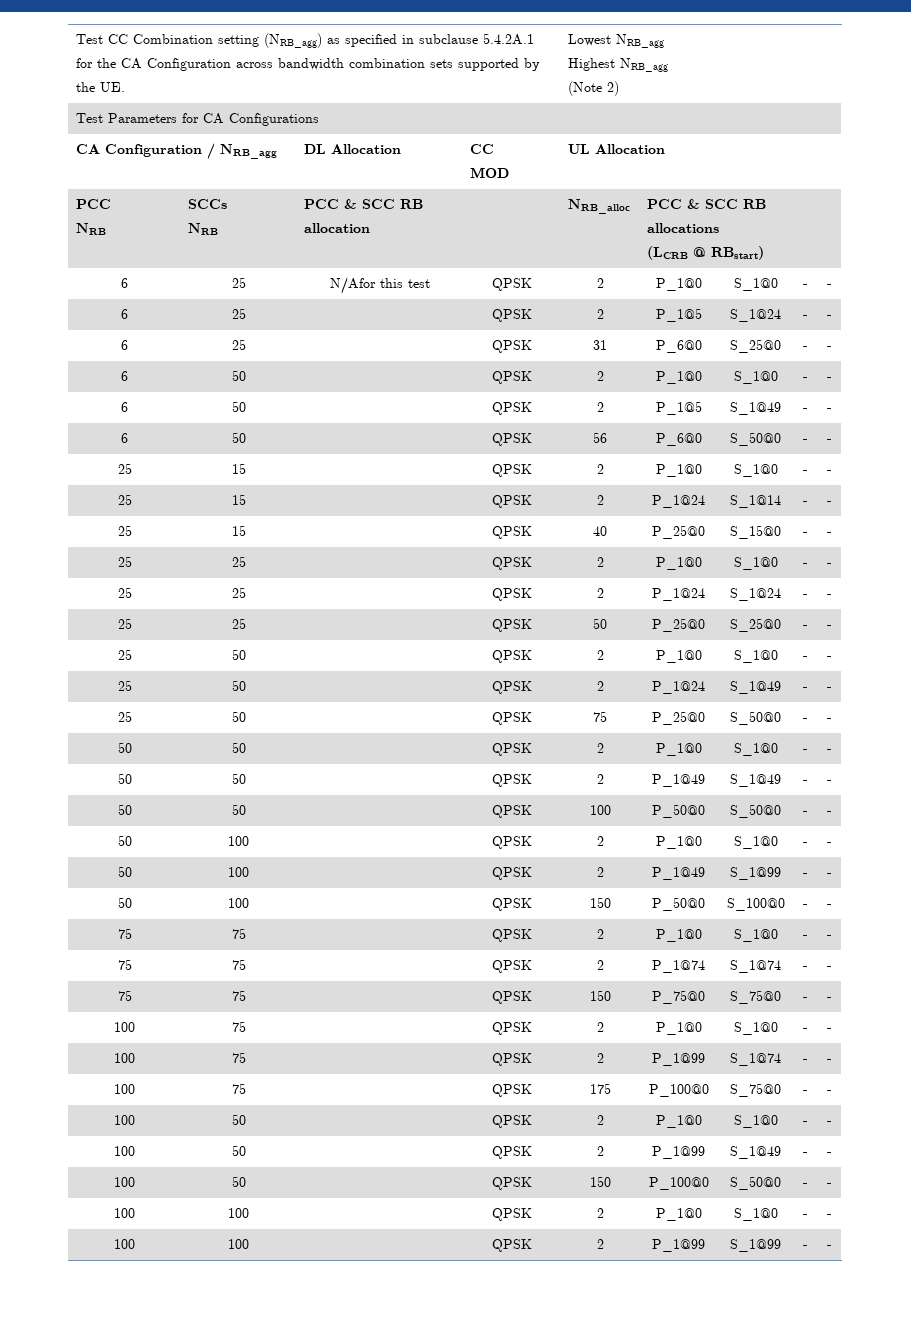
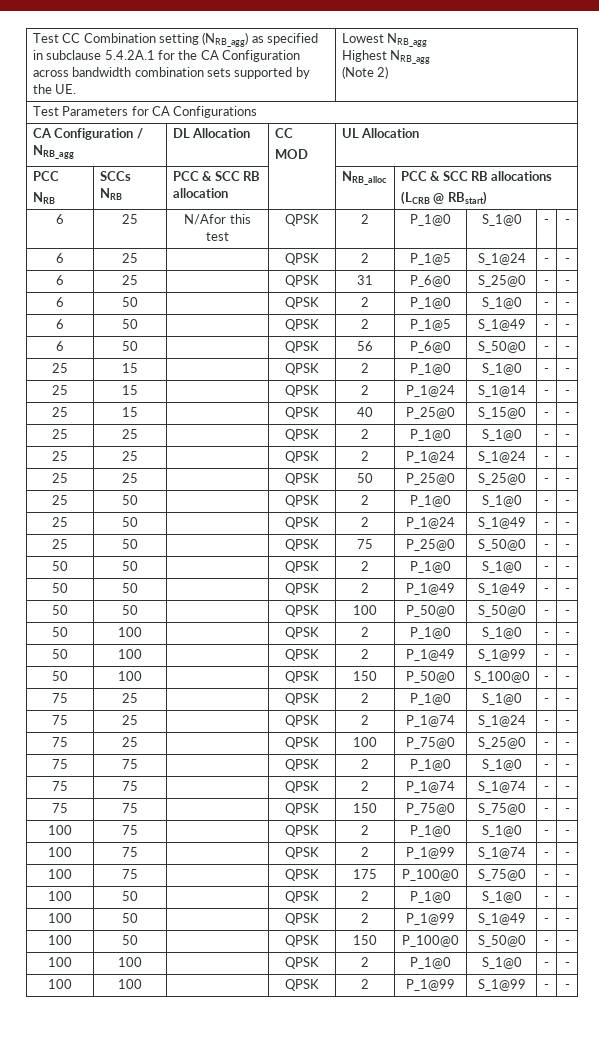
+ 75 | 25 | | QPSK | 2 | P_1@0 | S_1@0 | - | -
+ 75 | 25 | | QPSK | 2 | P_1@74 | S_1@24 | - | -
+ 75 | 25 | | QPSK | 100 | P_75@0 | S_25@0 | - | -

